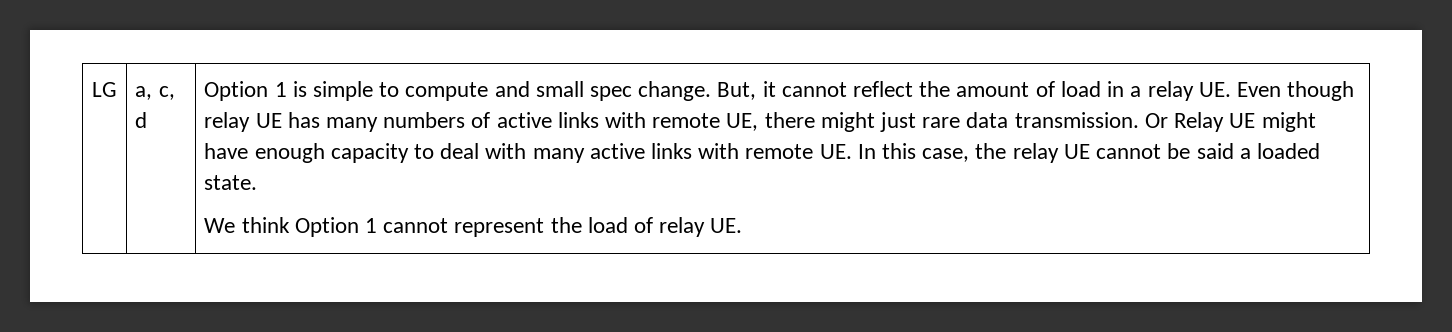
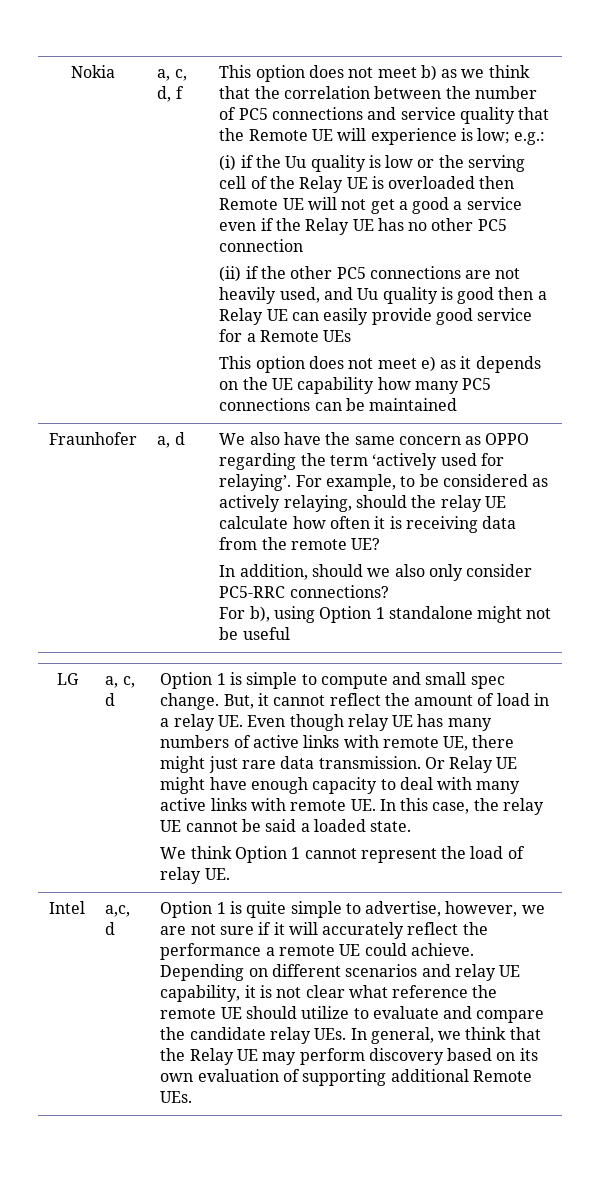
+ Nokia | a, c, d, f | This option does not meet b) as we think that the correlation between the number of PC5 connections and service quality that the Remote UE will experience is low; e.g.:
+ (i) if the Uu quality is low or the serving cell of the Relay UE is overloaded then Remote UE will not get a good a service even if the Relay UE has no other PC5 connection
+ (ii) if the other PC5 connections are not heavily used, and Uu quality is good then a Relay UE can easily provide good service for a Remote UEs
+ This option does not meet e) as it depends on the UE capability how many PC5 connections can be maintained
+ Fraunhofer | a, d | We also have the same concern as OPPO regarding the term ‘actively used for relaying’. For example, to be considered as actively relaying, should the relay UE calculate how often it is receiving data from the remote UE?
+ In addition, should we also only consider PC5-RRC connections?
+ For b), using Option 1 standalone might not be useful
+ Intel | a,c, d | Option 1 is quite simple to advertise, however, we are not sure if it will accurately reflect the performance a remote UE could achieve. Depending on different scenarios and relay UE capability, it is not clear what reference the remote UE should utilize to evaluate and compare the candidate relay UEs. In general, we think that the Relay UE may perform discovery based on its own evaluation of supporting additional Remote UEs.

